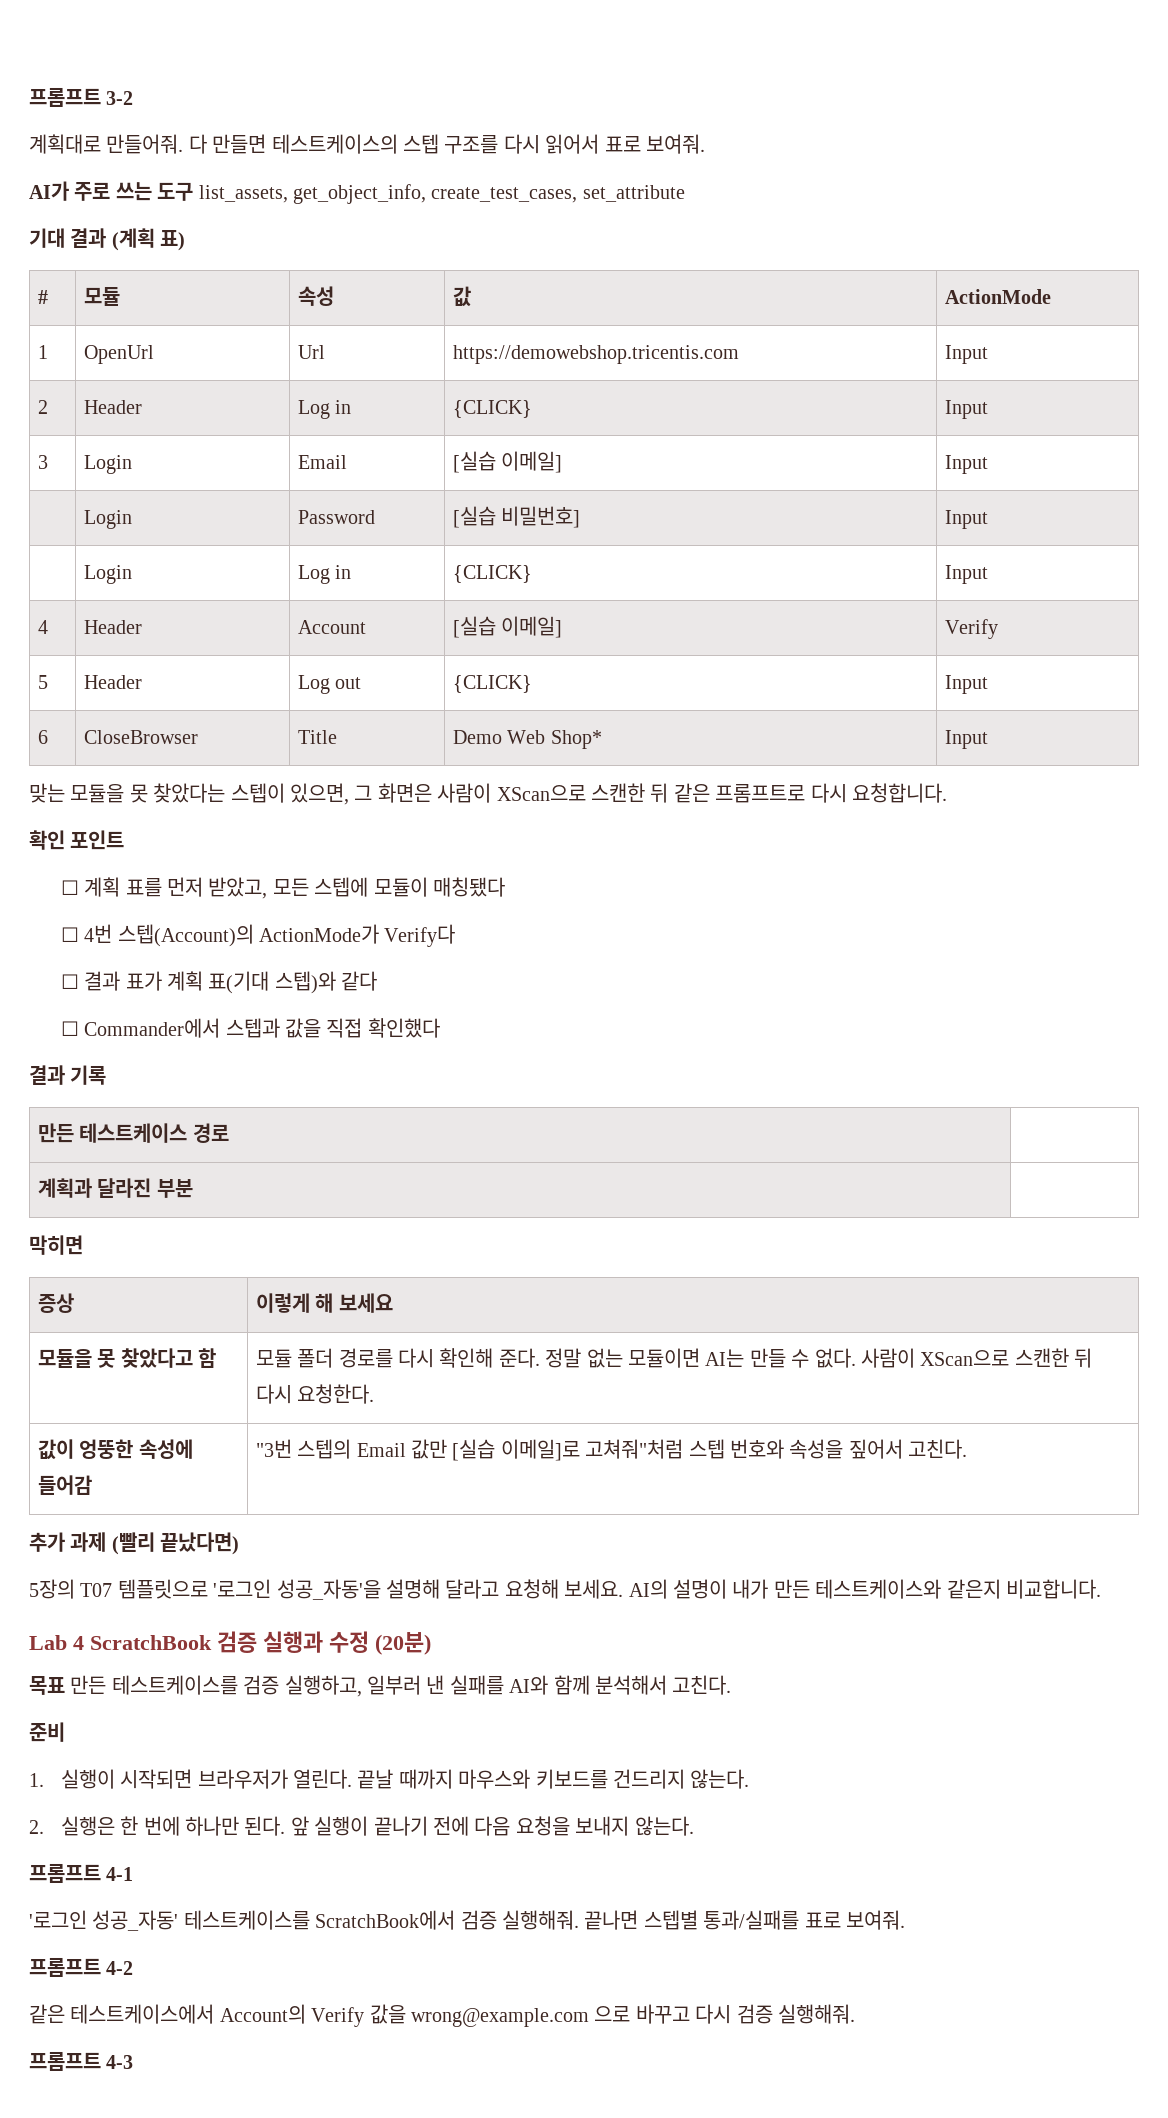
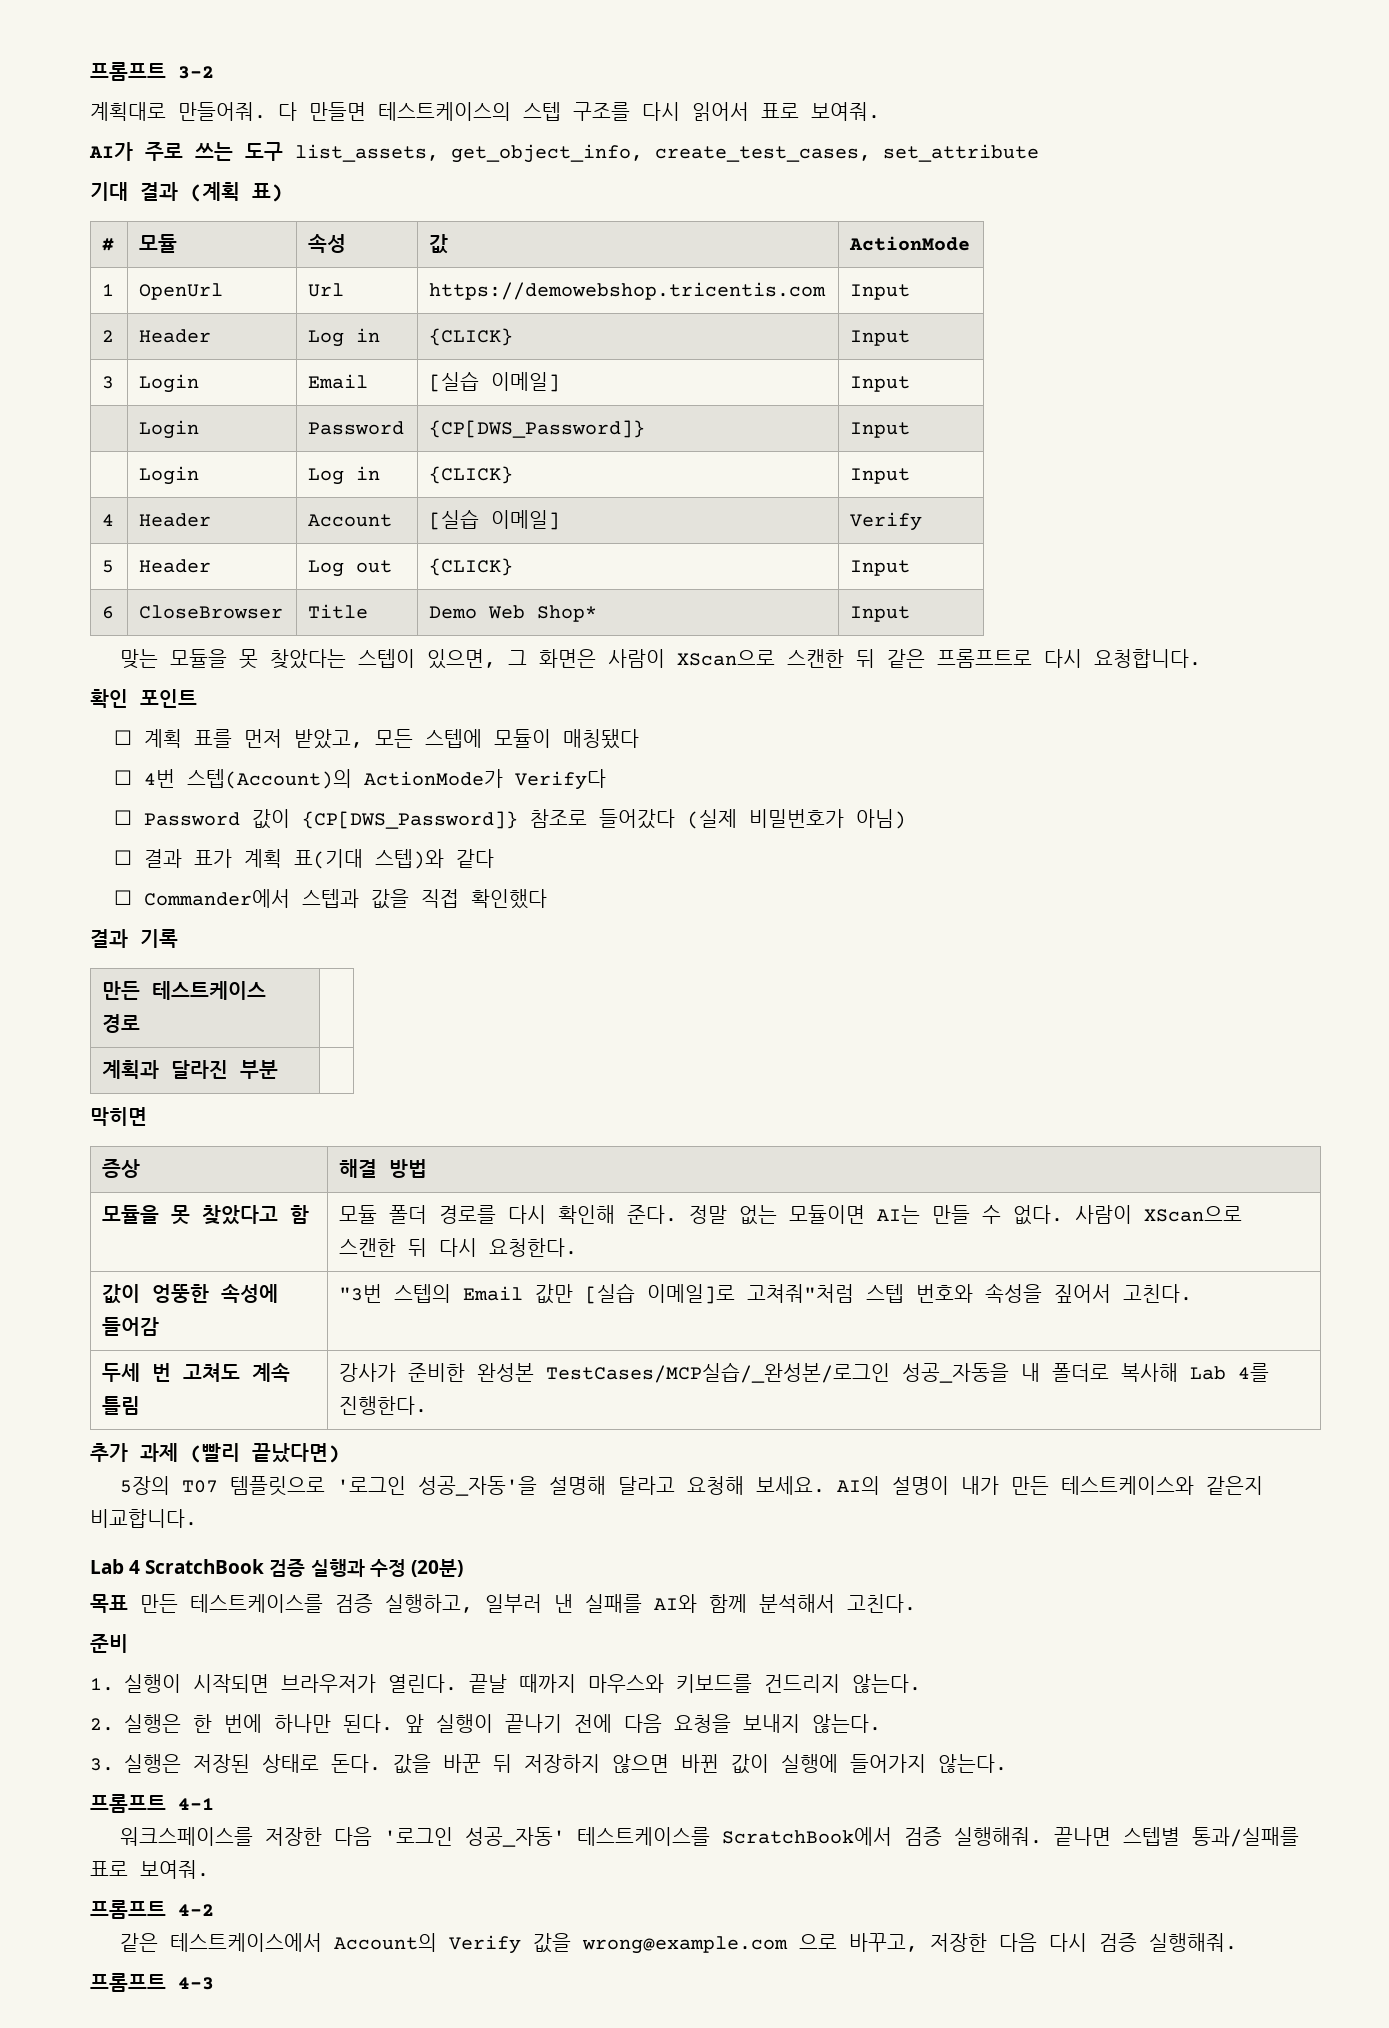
- | Login | Password | [실습 비밀번호] | Input
+ | Login | Password | {CP[DWS_Password]} | Input
+ ☐ Password 값이 {CP[DWS_Password]} 참조로 들어갔다 (실제 비밀번호가 아님)
- 증상 | 이렇게 해 보세요
+ 증상 | 해결 방법
+ 두세 번 고쳐도 계속 틀림 | 강사가 준비한 완성본 TestCases/MCP실습/_완성본/로그인 성공_자동을 내 폴더로 복사해 Lab 4를 진행한다.
+ 3. 실행은 저장된 상태로 돈다. 값을 바꾼 뒤 저장하지 않으면 바뀐 값이 실행에 들어가지 않는다.
- '로그인 성공_자동' 테스트케이스를 ScratchBook에서 검증 실행해줘.
+ 워크스페이스를 저장한 다음 '로그인 성공_자동' 테스트케이스를 ScratchBook에서 검증 실행해줘.
- 같은 테스트케이스에서 Account의 Verify 값을 wrong@example.com 으로 바꾸고 다시 검증 실행해줘.
+ 같은 테스트케이스에서 Account의 Verify 값을 wrong@example.com 으로 바꾸고, 저장한 다음 다시 검증 실행해줘.

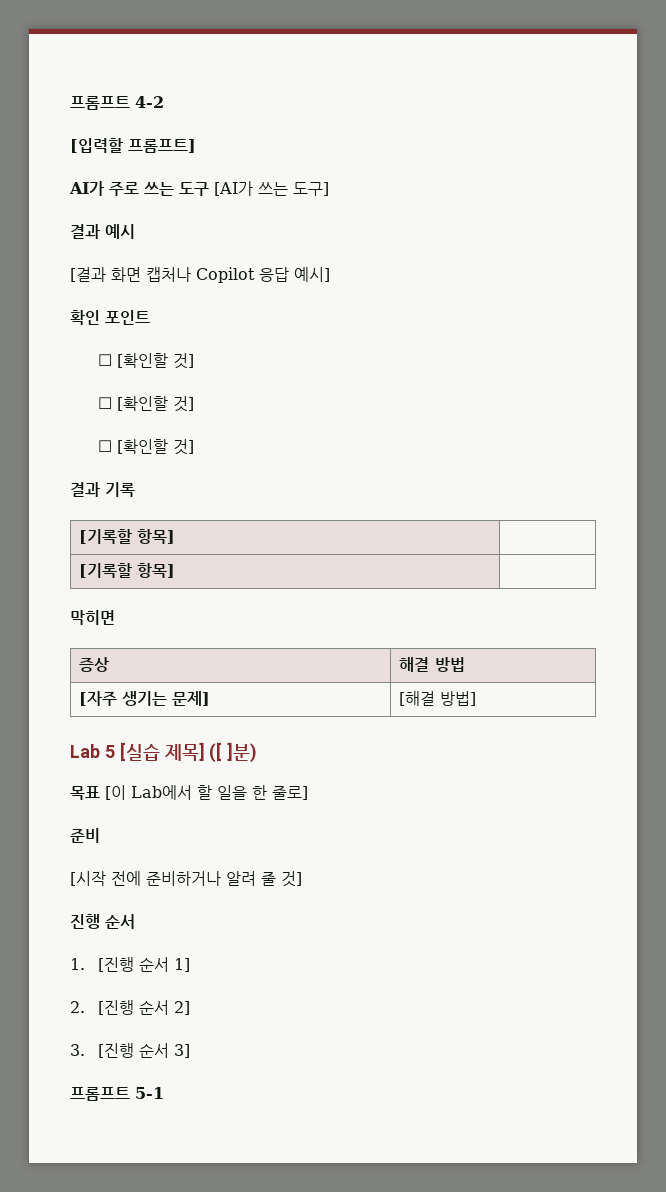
- 프롬프트 3-2
- 계획대로 만들어줘. 다 만들면 테스트케이스의 스텝 구조를 다시 읽어서 표로 보여줘.
- AI가 주로 쓰는 도구 list_assets, get_object_info, create_test_cases, set_attribute
- 기대 결과 (계획 표)
- # | 모듈 | 속성 | 값 | ActionMode
- 1 | OpenUrl | Url | https://demowebshop.tricentis.com | Input
- 2 | Header | Log in | {CLICK} | Input
- 3 | Login | Email | [실습 이메일] | Input
- | Login | Password | {CP[DWS_Password]} | Input
- | Login | Log in | {CLICK} | Input
- 4 | Header | Account | [실습 이메일] | Verify
- 5 | Header | Log out | {CLICK} | Input
- 6 | CloseBrowser | Title | Demo Web Shop* | Input
- 맞는 모듈을 못 찾았다는 스텝이 있으면, 그 화면은 사람이 XScan으로 스캔한 뒤 같은 프롬프트로 다시 요청합니다.
+ 프롬프트 4-2
+ [입력할 프롬프트]
+ AI가 주로 쓰는 도구 [AI가 쓰는 도구]
+ 결과 예시
+ [결과 화면 캡처나 Copilot 응답 예시]
  확인 포인트
- ☐ 계획 표를 먼저 받았고, 모든 스텝에 모듈이 매칭됐다
- ☐ 4번 스텝(Account)의 ActionMode가 Verify다
- ☐ Password 값이 {CP[DWS_Password]} 참조로 들어갔다 (실제 비밀번호가 아님)
- ☐ 결과 표가 계획 표(기대 스텝)와 같다
- ☐ Commander에서 스텝과 값을 직접 확인했다
+ ☐ [확인할 것]
+ ☐ [확인할 것]
+ ☐ [확인할 것]
  결과 기록
- 만든 테스트케이스 경로 |
- 계획과 달라진 부분 |
+ [기록할 항목] |
+ [기록할 항목] |
  막히면
  증상 | 해결 방법
- 모듈을 못 찾았다고 함 | 모듈 폴더 경로를 다시 확인해 준다. 정말 없는 모듈이면 AI는 만들 수 없다. 사람이 XScan으로 스캔한 뒤 다시 요청한다.
- 값이 엉뚱한 속성에 들어감 | "3번 스텝의 Email 값만 [실습 이메일]로 고쳐줘"처럼 스텝 번호와 속성을 짚어서 고친다.
- 두세 번 고쳐도 계속 틀림 | 강사가 준비한 완성본 TestCases/MCP실습/_완성본/로그인 성공_자동을 내 폴더로 복사해 Lab 4를 진행한다.
- 추가 과제 (빨리 끝났다면)
- 5장의 T07 템플릿으로 '로그인 성공_자동'을 설명해 달라고 요청해 보세요. AI의 설명이 내가 만든 테스트케이스와 같은지 비교합니다.
- Lab 4 ScratchBook 검증 실행과 수정 (20분)
- 목표 만든 테스트케이스를 검증 실행하고, 일부러 낸 실패를 AI와 함께 분석해서 고친다.
+ [자주 생기는 문제] | [해결 방법]
+ Lab 5 [실습 제목] ([ ]분)
+ 목표 [이 Lab에서 할 일을 한 줄로]
  준비
- 1. 실행이 시작되면 브라우저가 열린다. 끝날 때까지 마우스와 키보드를 건드리지 않는다.
- 2. 실행은 한 번에 하나만 된다. 앞 실행이 끝나기 전에 다음 요청을 보내지 않는다.
- 3. 실행은 저장된 상태로 돈다. 값을 바꾼 뒤 저장하지 않으면 바뀐 값이 실행에 들어가지 않는다.
- 프롬프트 4-1
- 워크스페이스를 저장한 다음 '로그인 성공_자동' 테스트케이스를 ScratchBook에서 검증 실행해줘. 끝나면 스텝별 통과/실패를 표로 보여줘.
- 프롬프트 4-2
- 같은 테스트케이스에서 Account의 Verify 값을 wrong@example.com 으로 바꾸고, 저장한 다음 다시 검증 실행해줘.
- 프롬프트 4-3
+ [시작 전에 준비하거나 알려 줄 것]
+ 진행 순서
+ 1. [진행 순서 1]
+ 2. [진행 순서 2]
+ 3. [진행 순서 3]
+ 프롬프트 5-1

